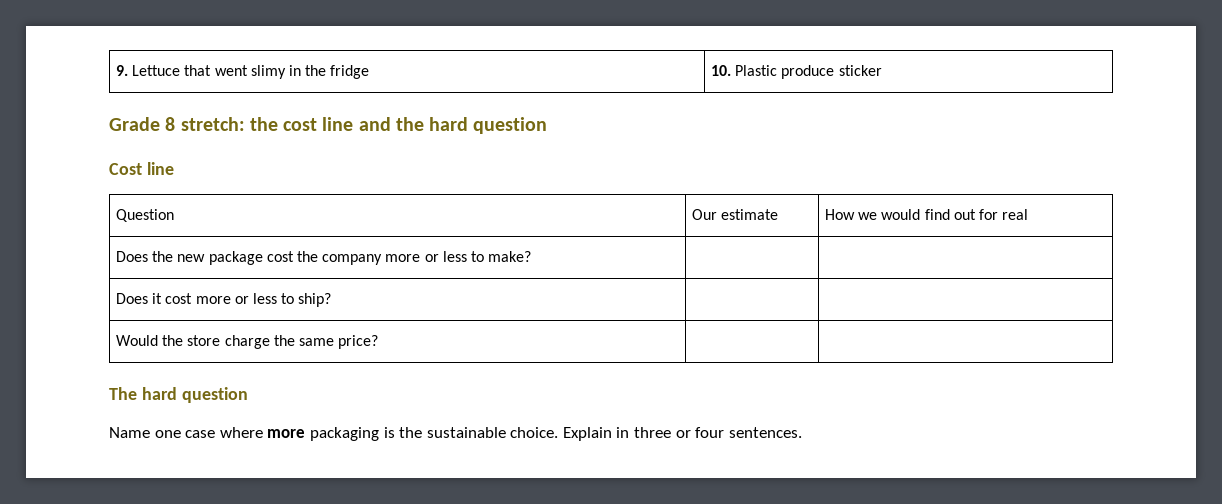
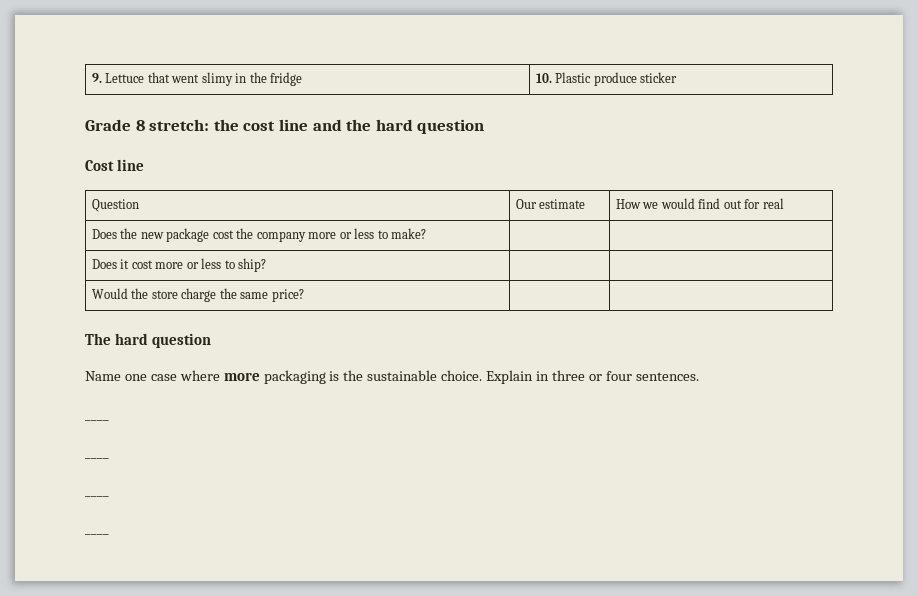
  Explain in three or four sentences.
+ ____
+ ____
+ ____
+ ____

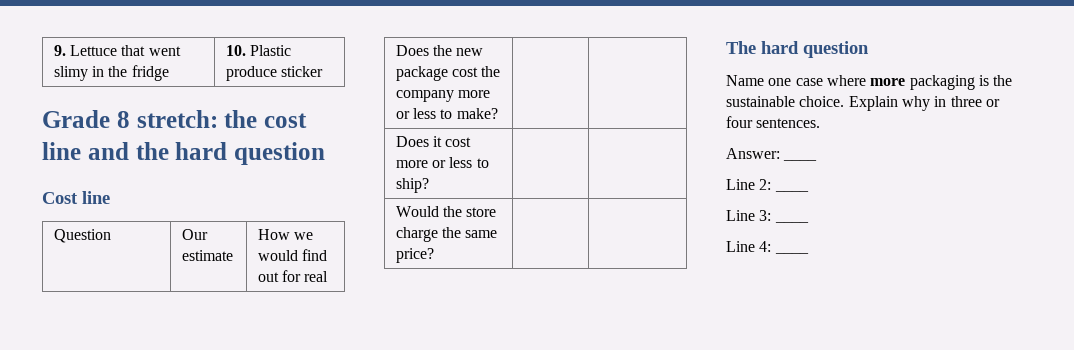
- Explain in three or four sentences.
- ____
- ____
- ____
- ____
+ Explain why in three or four sentences.
+ Answer: ____
+ Line 2: ____
+ Line 3: ____
+ Line 4: ____

